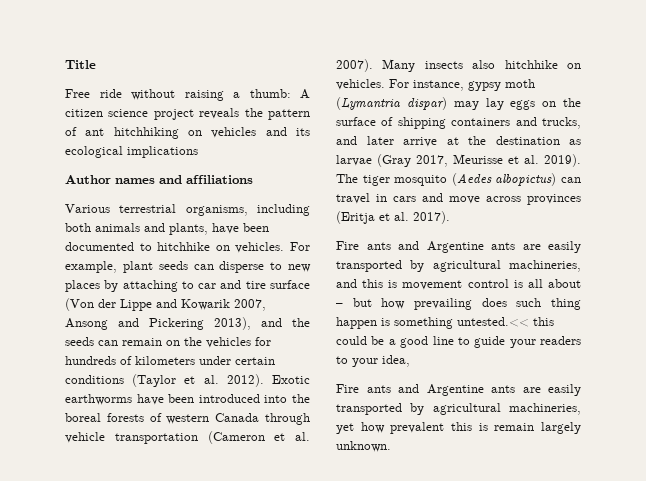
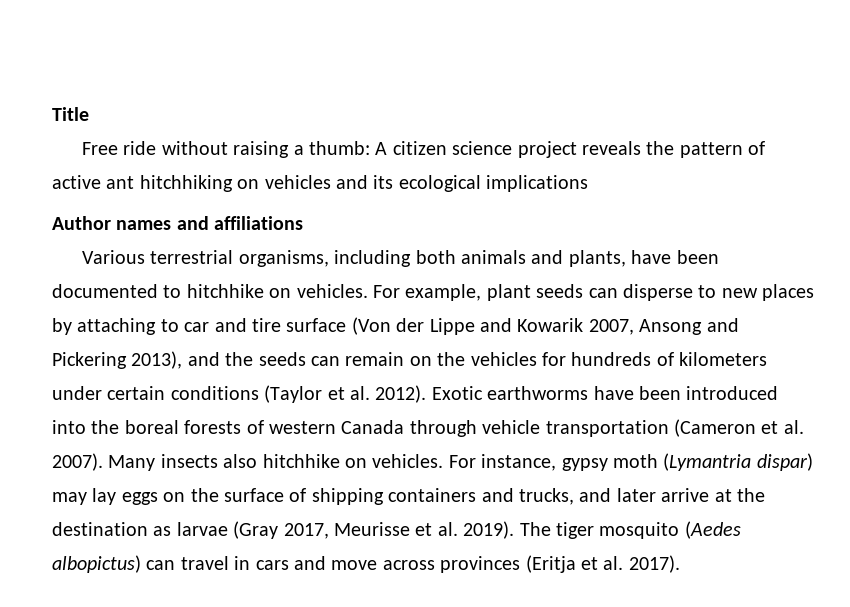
- Free ride without raising a thumb: A citizen science project reveals the pattern of ant hitchhiking on vehicles and its ecological implications
+ Free ride without raising a thumb: A citizen science project reveals the pattern of active ant hitchhiking on vehicles and its ecological implications
- Fire ants and Argentine ants are easily transported by agricultural machineries, and this is movement control is all about – but how prevailing does such thing happen is something untested.<< this could be a good line to guide your readers to your idea,
- Fire ants and Argentine ants are easily transported by agricultural machineries, yet how prevalent this is remain largely unknown.

